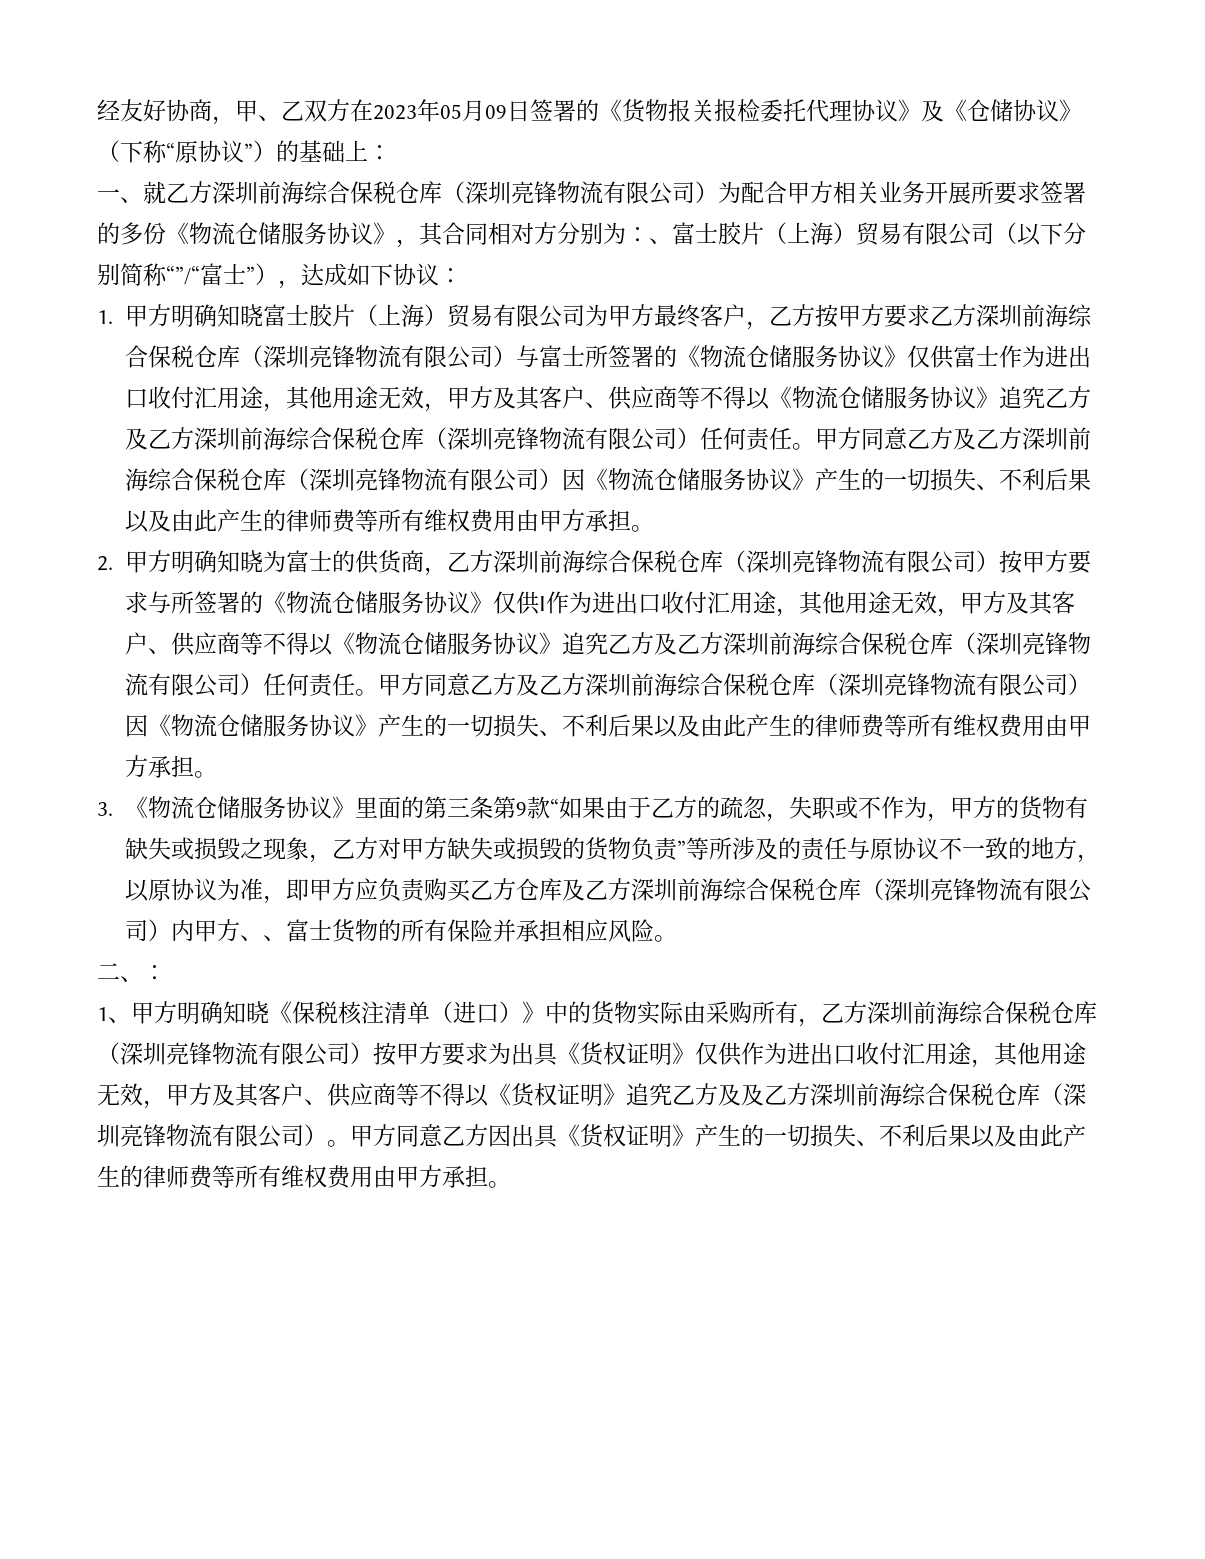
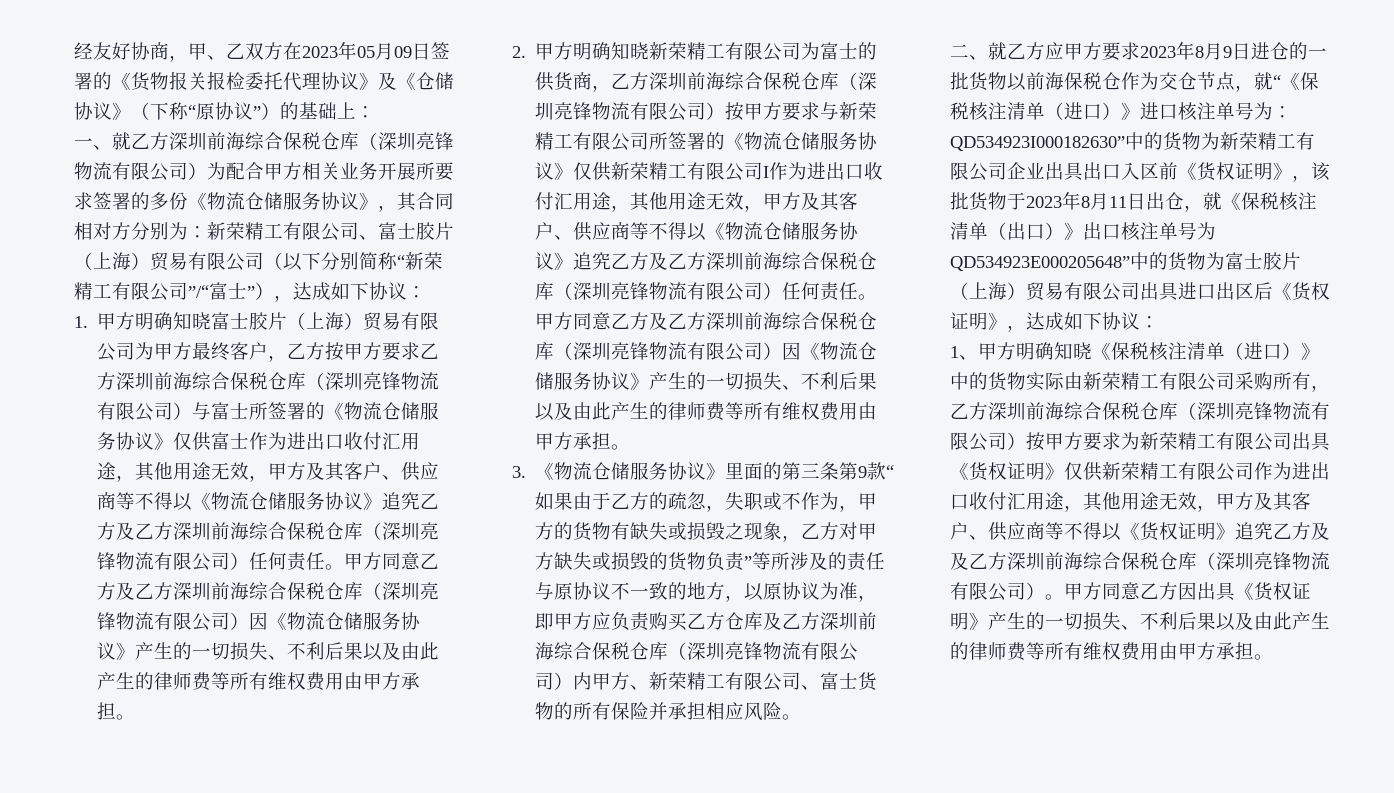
- 一、就乙方深圳前海综合保税仓库（深圳亮锋物流有限公司）为配合甲方相关业务开展所要求签署的多份《物流仓储服务协议》，其合同相对方分别为：、富士胶片（上海）贸易有限公司（以下分别简称“”/“富士”），达成如下协议：
+ 一、就乙方深圳前海综合保税仓库（深圳亮锋物流有限公司）为配合甲方相关业务开展所要求签署的多份《物流仓储服务协议》，其合同相对方分别为：新荣精工有限公司、富士胶片（上海）贸易有限公司（以下分别简称“新荣精工有限公司”/“富士”），达成如下协议：
- 2.甲方明确知晓为富士的供货商，乙方深圳前海综合保税仓库（深圳亮锋物流有限公司）按甲方要求与所签署的《物流仓储服务协议》仅供I作为进出口收付汇用途，其他用途无效，甲方及其客户、供应商等不得以《物流仓储服务协议》追究乙方及乙方深圳前海综合保税仓库（深圳亮锋物流有限公司）任何责任。
+ 2.甲方明确知晓新荣精工有限公司为富士的供货商，乙方深圳前海综合保税仓库（深圳亮锋物流有限公司）按甲方要求与新荣精工有限公司所签署的《物流仓储服务协议》仅供新荣精工有限公司I作为进出口收付汇用途，其他用途无效，甲方及其客户、供应商等不得以《物流仓储服务协议》追究乙方及乙方深圳前海综合保税仓库（深圳亮锋物流有限公司）任何责任。
- 3.《物流仓储服务协议》里面的第三条第9款“如果由于乙方的疏忽，失职或不作为，甲方的货物有缺失或损毁之现象，乙方对甲方缺失或损毁的货物负责”等所涉及的责任与原协议不一致的地方，以原协议为准，即甲方应负责购买乙方仓库及乙方深圳前海综合保税仓库（深圳亮锋物流有限公司）内甲方、、富士货物的所有保险并承担相应风险。
+ 3.《物流仓储服务协议》里面的第三条第9款“如果由于乙方的疏忽，失职或不作为，甲方的货物有缺失或损毁之现象，乙方对甲方缺失或损毁的货物负责”等所涉及的责任与原协议不一致的地方，以原协议为准，即甲方应负责购买乙方仓库及乙方深圳前海综合保税仓库（深圳亮锋物流有限公司）内甲方、新荣精工有限公司、富士货物的所有保险并承担相应风险。
- 二、：
+ 二、就乙方应甲方要求2023年8月9日进仓的一批货物以前海保税仓作为交仓节点，就“《保税核注清单（进口）》进口核注单号为：QD534923I000182630”中的货物为新荣精工有限公司企业出具出口入区前《货权证明》，该批货物于2023年8月11日出仓，就《保税核注清单（出口）》出口核注单号为QD534923E000205648”中的货物为富士胶片（上海）贸易有限公司出具进口出区后《货权证明》，达成如下协议：
- 1、甲方明确知晓《保税核注清单（进口）》中的货物实际由采购所有，乙方深圳前海综合保税仓库（深圳亮锋物流有限公司）按甲方要求为出具《货权证明》仅供作为进出口收付汇用途，其他用途无效，甲方及其客户、供应商等不得以《货权证明》追究乙方及及乙方深圳前海综合保税仓库（深圳亮锋物流有限公司）。
+ 1、甲方明确知晓《保税核注清单（进口）》中的货物实际由新荣精工有限公司采购所有，乙方深圳前海综合保税仓库（深圳亮锋物流有限公司）按甲方要求为新荣精工有限公司出具《货权证明》仅供新荣精工有限公司作为进出口收付汇用途，其他用途无效，甲方及其客户、供应商等不得以《货权证明》追究乙方及及乙方深圳前海综合保税仓库（深圳亮锋物流有限公司）。

